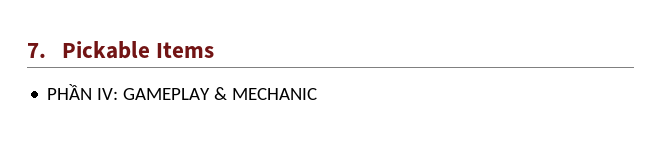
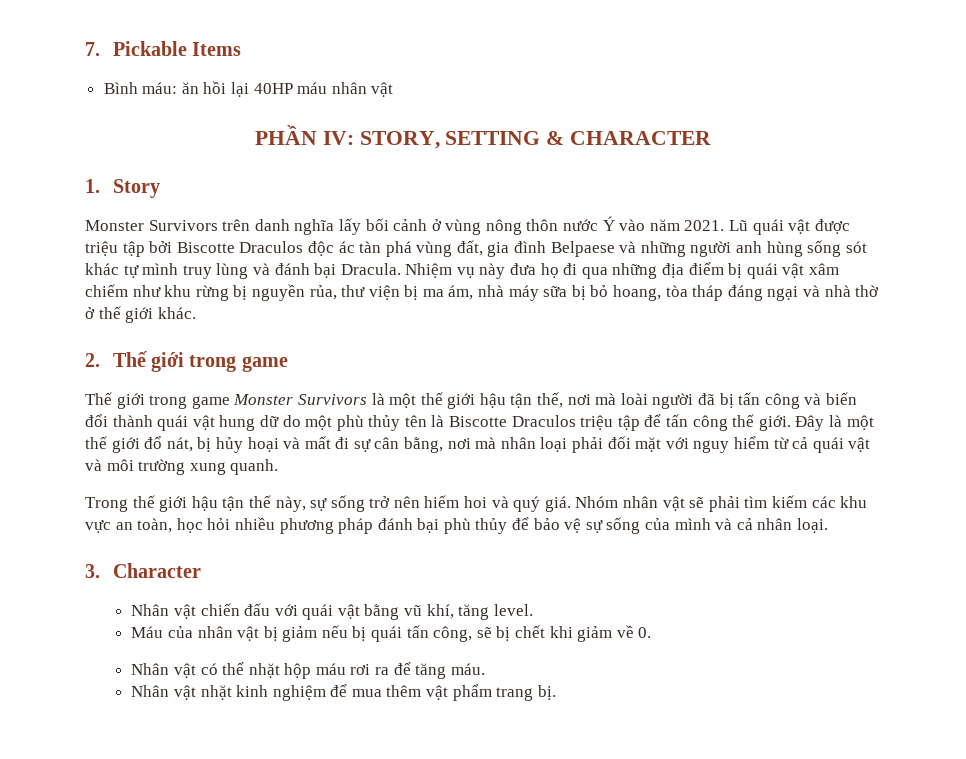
- PHẦN IV: GAMEPLAY & MECHANIC
+ Bình máu: ăn hồi lại 40HP máu nhân vật
+ PHẦN IV: STORY, SETTING & CHARACTER
+ 1. Story
+ Monster Survivors trên danh nghĩa lấy bối cảnh ở vùng nông thôn nước Ý vào năm 2021. Lũ quái vật được triệu tập bởi Biscotte Draculos độc ác tàn phá vùng đất, gia đình Belpaese và những người anh hùng sống sót khác tự mình truy lùng và đánh bại Dracula. Nhiệm vụ này đưa họ đi qua những địa điểm bị quái vật xâm chiếm như khu rừng bị nguyền rủa, thư viện bị ma ám, nhà máy sữa bị bỏ hoang, tòa tháp đáng ngại và nhà thờ ở thế giới khác.
+ 2. Thế giới trong game
+ Thế giới trong game Monster Survivors là một thế giới hậu tận thế, nơi mà loài người đã bị tấn công và biến đổi thành quái vật hung dữ do một phù thủy tên là Biscotte Draculos triệu tập để tấn công thế giới. Đây là một thế giới đổ nát, bị hủy hoại và mất đi sự cân bằng, nơi mà nhân loại phải đối mặt với nguy hiểm từ cả quái vật và môi trường xung quanh.
+ Trong thế giới hậu tận thế này, sự sống trở nên hiếm hoi và quý giá. Nhóm nhân vật sẽ phải tìm kiếm các khu vực an toàn, học hỏi nhiều phương pháp đánh bại phù thủy để bảo vệ sự sống của mình và cả nhân loại.
+ 3. Character
+ Nhân vật chiến đấu với quái vật bằng vũ khí, tăng level.
+ Máu của nhân vật bị giảm nếu bị quái tấn công, sẽ bị chết khi giảm về 0.
+ Nhân vật có thể nhặt hộp máu rơi ra để tăng máu.
+ Nhân vật nhặt kinh nghiệm để mua thêm vật phẩm trang bị.

